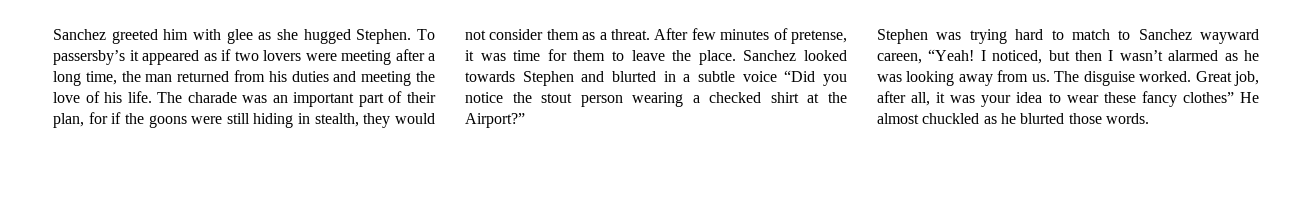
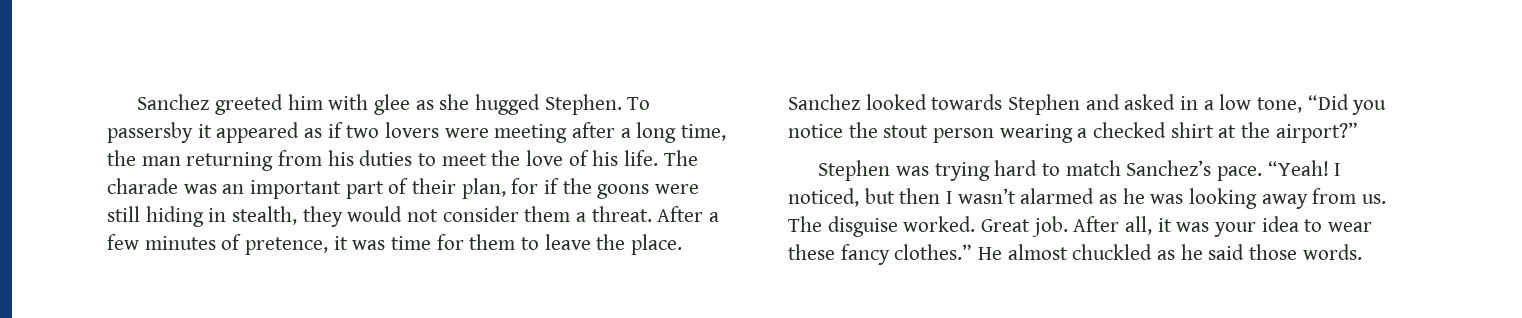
- To passersby’s it appeared as if two lovers were meeting after a long time, the man returned from his duties and meeting the love of his life.
+ To passersby it appeared as if two lovers were meeting after a long time, the man returning from his duties to meet the love of his life.
- The charade was an important part of their plan, for if the goons were still hiding in stealth, they would not consider them as a threat.
+ The charade was an important part of their plan, for if the goons were still hiding in stealth, they would not consider them a threat.
- After few minutes of pretense, it was time for them to leave the place.
+ After a few minutes of pretence, it was time for them to leave the place.
- Sanchez looked towards Stephen and blurted in a subtle voice “Did you notice the stout person wearing a checked shirt at the Airport?”
+ Sanchez looked towards Stephen and asked in a low tone, “Did you notice the stout person wearing a checked shirt at the airport?”
- Stephen was trying hard to match to Sanchez wayward careen, “Yeah!
+ Stephen was trying hard to match Sanchez’s pace. “Yeah!
- Great job, after all, it was your idea to wear these fancy clothes” He almost chuckled as he blurted those words.
+ Great job. After all, it was your idea to wear these fancy clothes.” He almost chuckled as he said those words.

